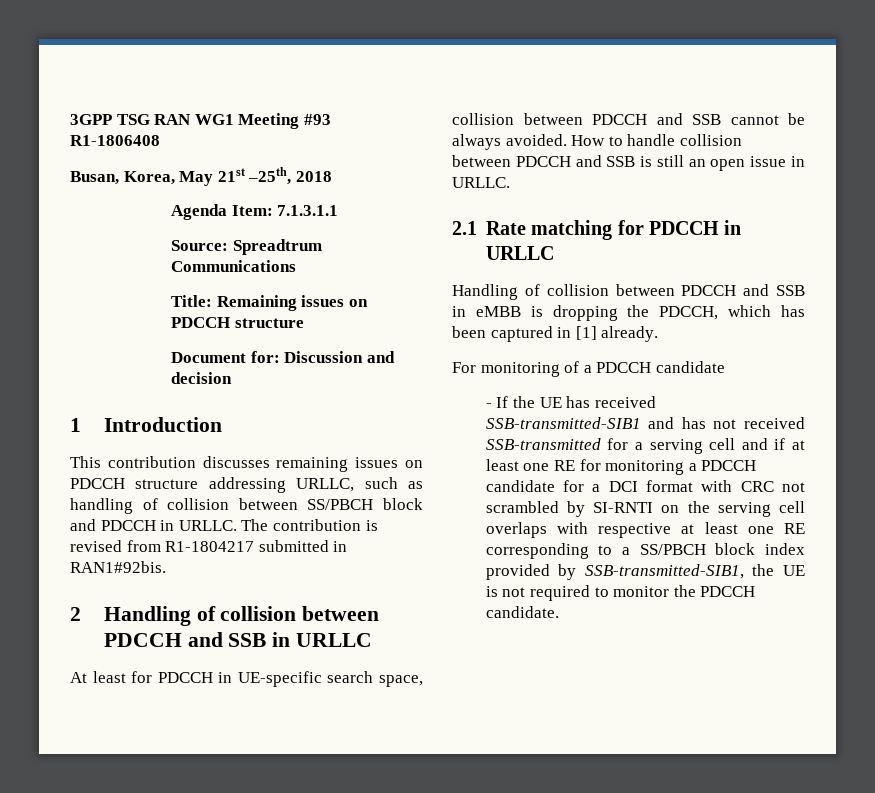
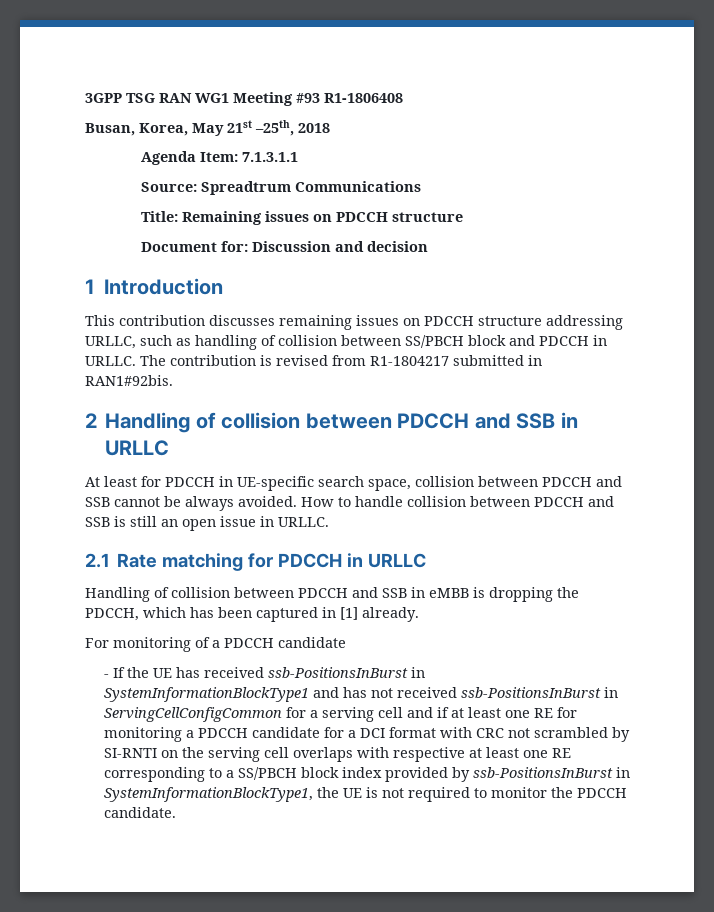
- - If the UE has received SSB-transmitted-SIB1 and has not received SSB-transmitted for a serving cell and if at least one RE for monitoring a PDCCH candidate for a DCI format with CRC not scrambled by SI-RNTI on the serving cell overlaps with respective at least one RE corresponding to a SS/PBCH block index provided by SSB-transmitted-SIB1, the UE is not required to monitor the PDCCH candidate.
+ - If the UE has received ssb-PositionsInBurst in SystemInformationBlockType1 and has not received ssb-PositionsInBurst in ServingCellConfigCommon for a serving cell and if at least one RE for monitoring a PDCCH candidate for a DCI format with CRC not scrambled by SI-RNTI on the serving cell overlaps with respective at least one RE corresponding to a SS/PBCH block index provided by ssb-PositionsInBurst in SystemInformationBlockType1, the UE is not required to monitor the PDCCH candidate.

